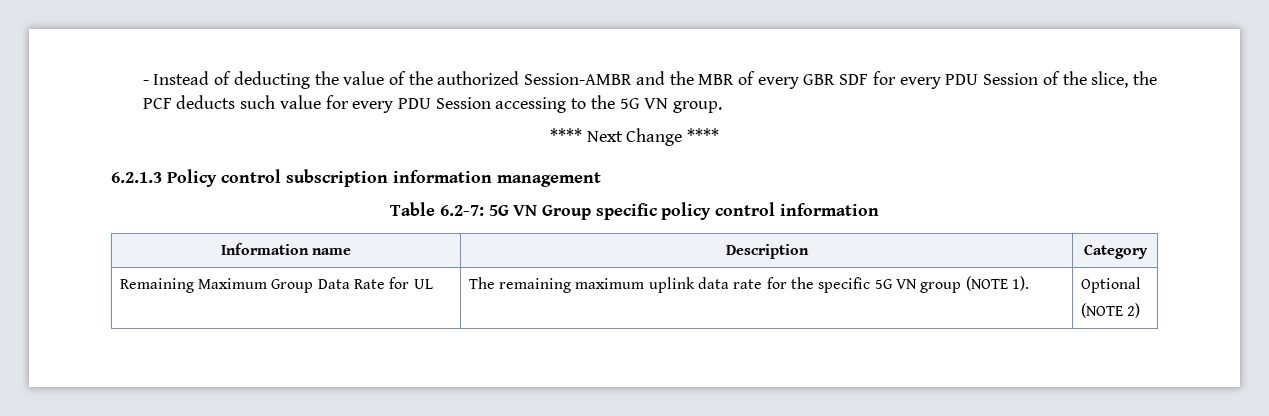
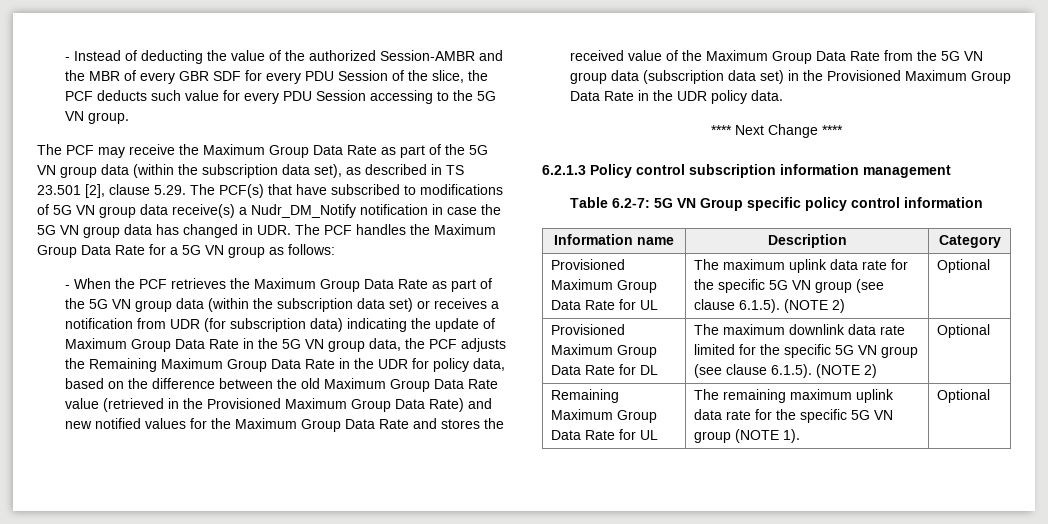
+ The PCF may receive the Maximum Group Data Rate as part of the 5G VN group data (within the subscription data set), as described in TS 23.501 [2], clause 5.29. The PCF(s) that have subscribed to modifications of 5G VN group data receive(s) a Nudr_DM_Notify notification in case the 5G VN group data has changed in UDR. The PCF handles the Maximum Group Data Rate for a 5G VN group as follows:
+ - When the PCF retrieves the Maximum Group Data Rate as part of the 5G VN group data (within the subscription data set) or receives a notification from UDR (for subscription data) indicating the update of Maximum Group Data Rate in the 5G VN group data, the PCF adjusts the Remaining Maximum Group Data Rate in the UDR for policy data, based on the difference between the old Maximum Group Data Rate value (retrieved in the Provisioned Maximum Group Data Rate) and new notified values for the Maximum Group Data Rate and stores the received value of the Maximum Group Data Rate from the 5G VN group data (subscription data set) in the Provisioned Maximum Group Data Rate in the UDR policy data.
+ Provisioned Maximum Group Data Rate for UL | The maximum uplink data rate for the specific 5G VN group (see clause 6.1.5). (NOTE 2) | Optional
+ Provisioned Maximum Group Data Rate for DL | The maximum downlink data rate limited for the specific 5G VN group (see clause 6.1.5). (NOTE 2) | Optional
  Remaining Maximum Group Data Rate for UL | The remaining maximum uplink data rate for the specific 5G VN group (NOTE 1). | Optional
- (NOTE 2)

